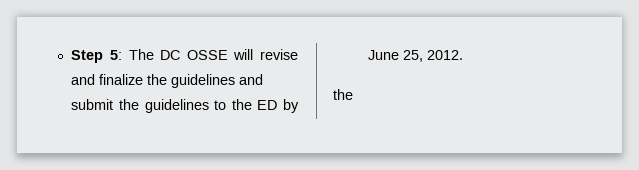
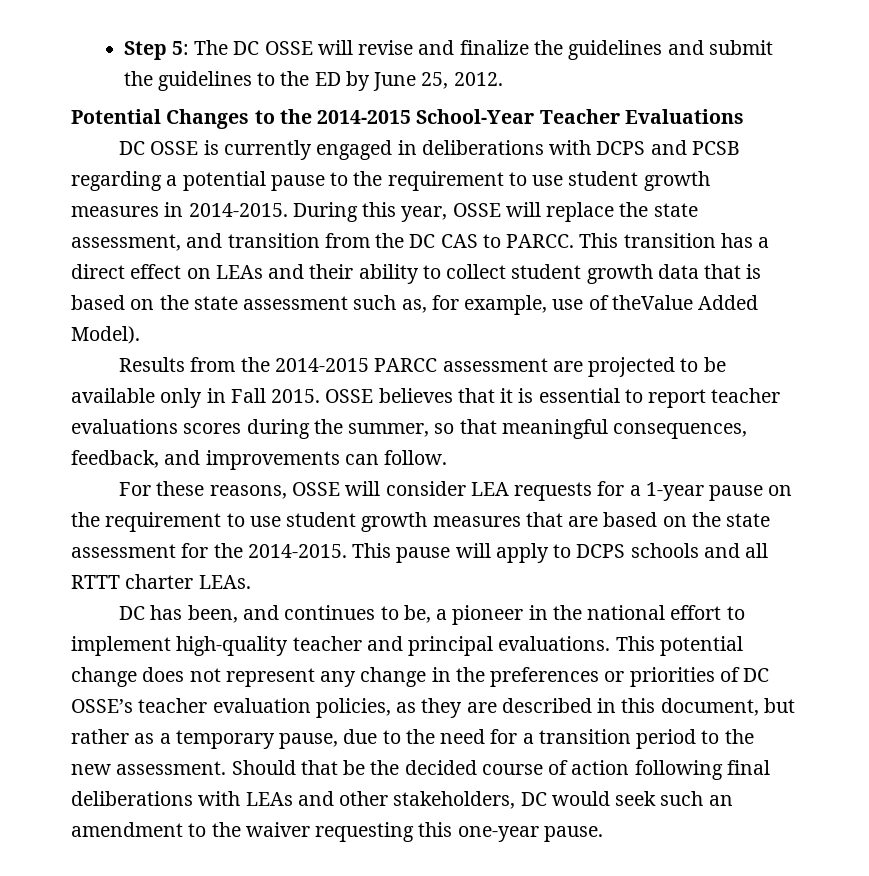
  Step 5: The DC OSSE will revise and finalize the guidelines and submit the guidelines to the ED by June 25, 2012.
- the
+ Potential Changes to the 2014-2015 School-Year Teacher Evaluations
+ DC OSSE is currently engaged in deliberations with DCPS and PCSB regarding a potential pause to the requirement to use student growth measures in 2014-2015. During this year, OSSE will replace the state assessment, and transition from the DC CAS to PARCC. This transition has a direct effect on LEAs and their ability to collect student growth data that is based on the state assessment such as, for example, use of theValue Added Model).
+ Results from the 2014-2015 PARCC assessment are projected to be available only in Fall 2015. OSSE believes that it is essential to report teacher evaluations scores during the summer, so that meaningful consequences, feedback, and improvements can follow.
+ For these reasons, OSSE will consider LEA requests for a 1-year pause on the requirement to use student growth measures that are based on the state assessment for the 2014-2015. This pause will apply to DCPS schools and all RTTT charter LEAs.
+ DC has been, and continues to be, a pioneer in the national effort to implement high-quality teacher and principal evaluations. This potential change does not represent any change in the preferences or priorities of DC OSSE’s teacher evaluation policies, as they are described in this document, but rather as a temporary pause, due to the need for a transition period to the new assessment. Should that be the decided course of action following final deliberations with LEAs and other stakeholders, DC would seek such an amendment to the waiver requesting this one-year pause.

